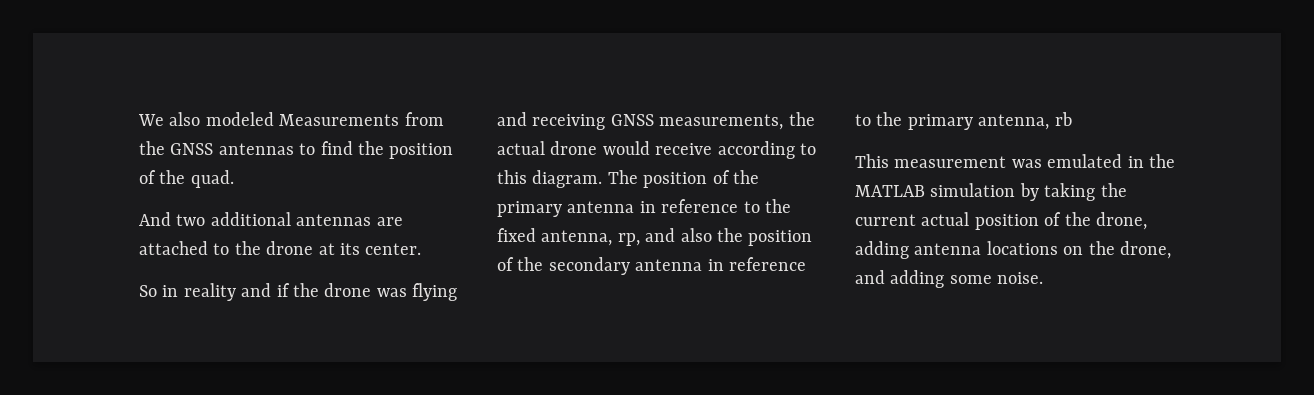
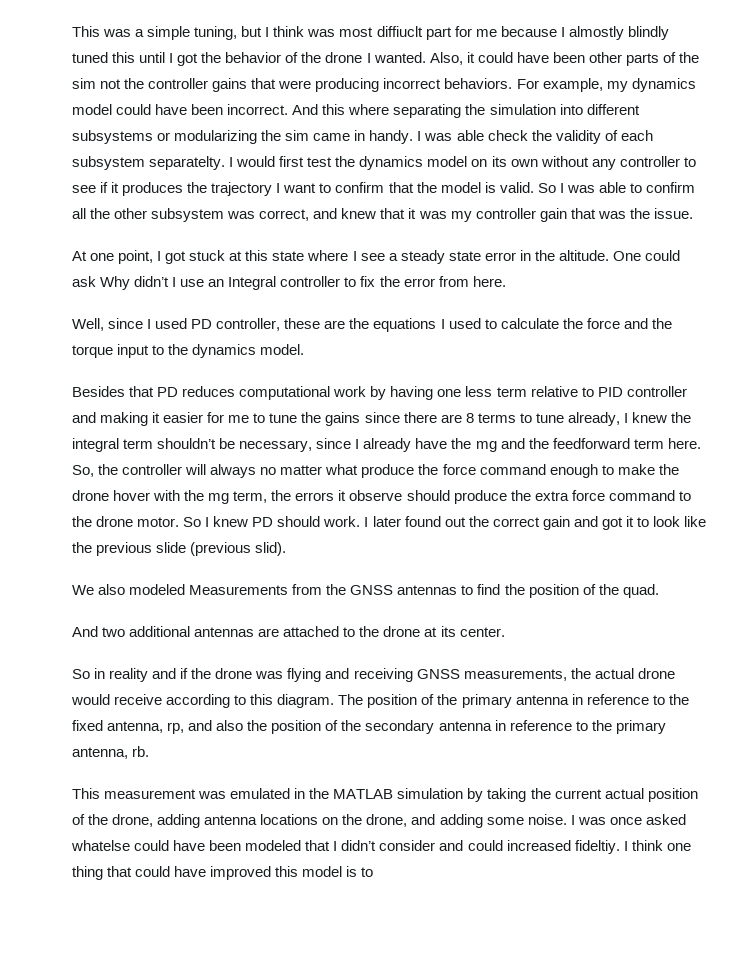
+ This was a simple tuning, but I think was most diffiuclt part for me because I almostly blindly tuned this until I got the behavior of the drone I wanted. Also, it could have been other parts of the sim not the controller gains that were producing incorrect behaviors. For example, my dynamics model could have been incorrect. And this where separating the simulation into different subsystems or modularizing the sim came in handy. I was able check the validity of each subsystem separatelty. I would first test the dynamics model on its own without any controller to see if it produces the trajectory I want to confirm that the model is valid. So I was able to confirm all the other subsystem was correct, and knew that it was my controller gain that was the issue.
+ At one point, I got stuck at this state where I see a steady state error in the altitude. One could ask Why didn’t I use an Integral controller to fix the error from here.
+ Well, since I used PD controller, these are the equations I used to calculate the force and the torque input to the dynamics model.
+ Besides that PD reduces computational work by having one less term relative to PID controller and making it easier for me to tune the gains since there are 8 terms to tune already, I knew the integral term shouldn’t be necessary, since I already have the mg and the feedforward term here. So, the controller will always no matter what produce the force command enough to make the drone hover with the mg term, the errors it observe should produce the extra force command to the drone motor. So I knew PD should work. I later found out the correct gain and got it to look like the previous slide (previous slid).
- The position of the primary antenna in reference to the fixed antenna, rp, and also the position of the secondary antenna in reference to the primary antenna, rb
+ The position of the primary antenna in reference to the fixed antenna, rp, and also the position of the secondary antenna in reference to the primary antenna, rb.
+ I was once asked whatelse could have been modeled that I didn’t consider and could increased fideltiy. I think one thing that could have improved this model is to

